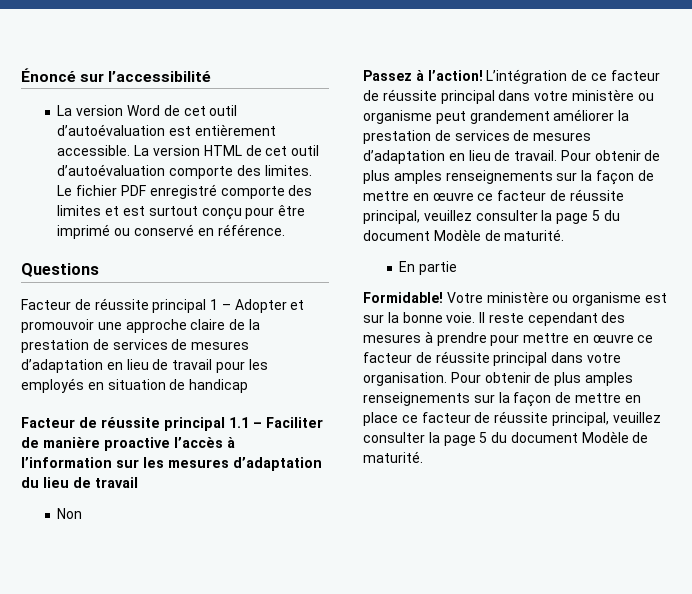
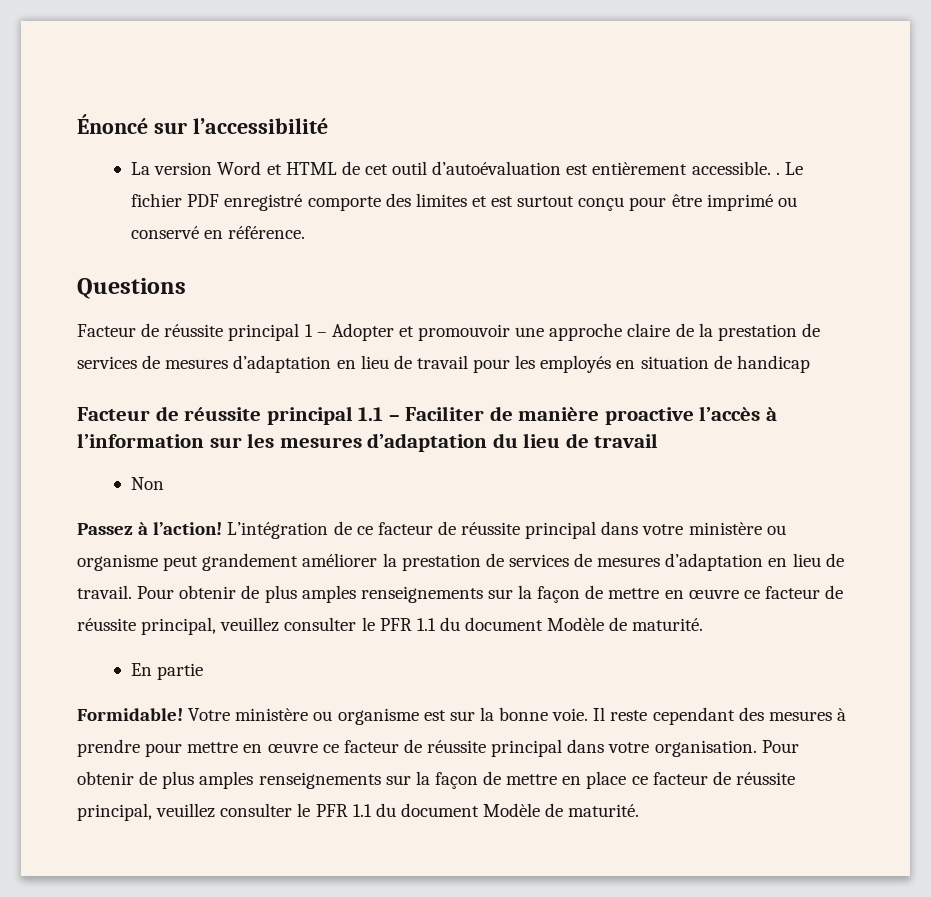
- La version Word de cet outil d’autoévaluation est entièrement accessible. La version HTML de cet outil d’autoévaluation comporte des limites.
+ La version Word et HTML de cet outil d’autoévaluation est entièrement accessible. .
- Pour obtenir de plus amples renseignements sur la façon de mettre en œuvre ce facteur de réussite principal, veuillez consulter la page 5 du document Modèle de maturité.
+ Pour obtenir de plus amples renseignements sur la façon de mettre en œuvre ce facteur de réussite principal, veuillez consulter le PFR 1.1 du document Modèle de maturité.
- Pour obtenir de plus amples renseignements sur la façon de mettre en place ce facteur de réussite principal, veuillez consulter la page 5 du document Modèle de maturité.
+ Pour obtenir de plus amples renseignements sur la façon de mettre en place ce facteur de réussite principal, veuillez consulter le PFR 1.1 du document Modèle de maturité.

